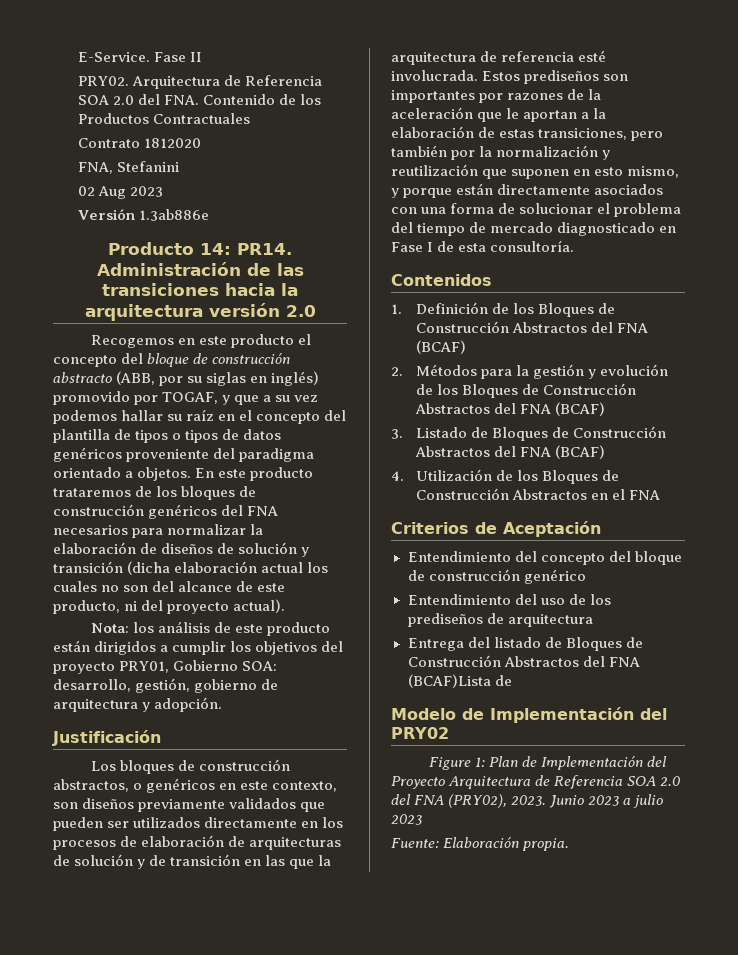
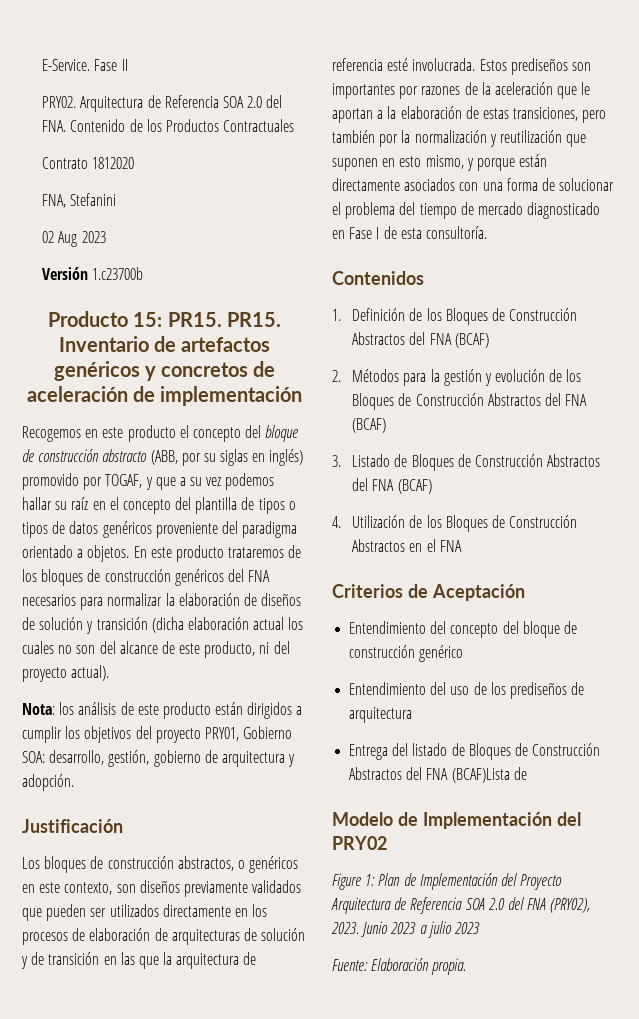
- Versión 1.3ab886e
+ Versión 1.c23700b
- Producto 14: PR14. Administración de las transiciones hacia la arquitectura versión 2.0
+ Producto 15: PR15. PR15. Inventario de artefactos genéricos y concretos de aceleración de implementación

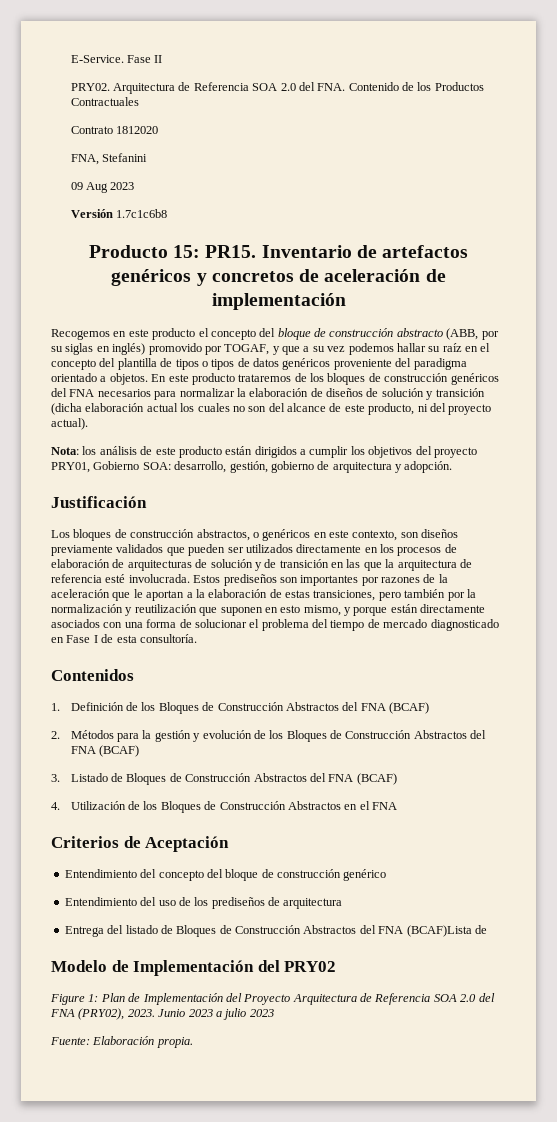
- 02 Aug 2023
+ 09 Aug 2023
- Versión 1.c23700b
+ Versión 1.7c1c6b8
- Producto 15: PR15. PR15.
+ Producto 15: PR15.

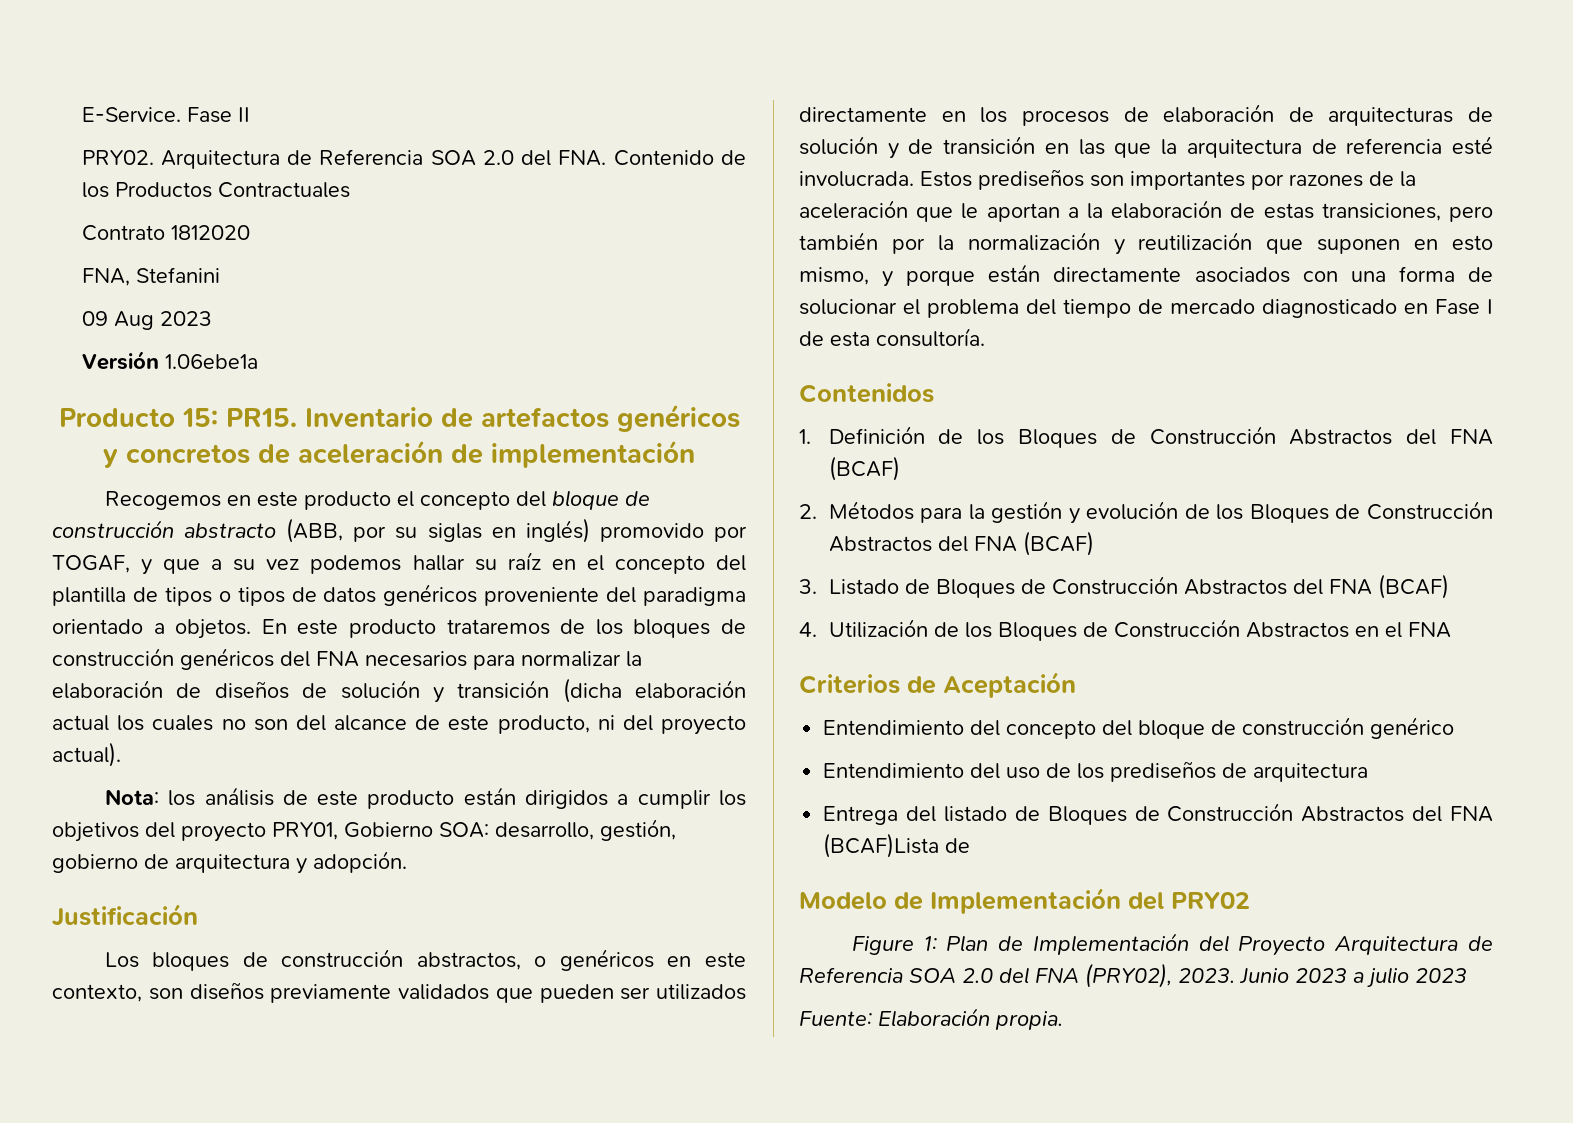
- Versión 1.7c1c6b8
+ Versión 1.06ebe1a

